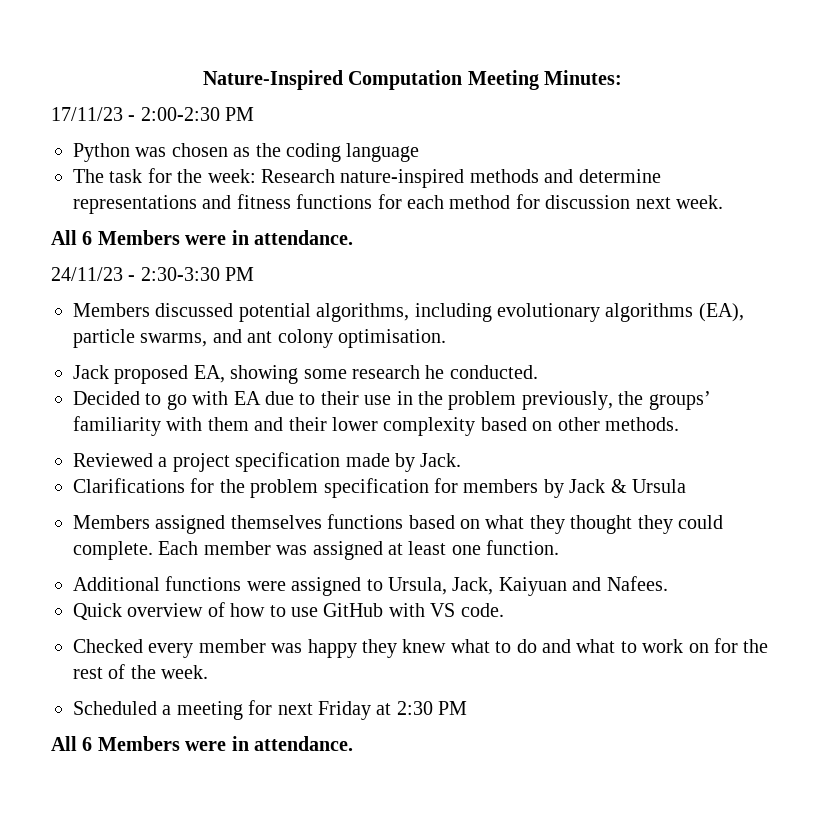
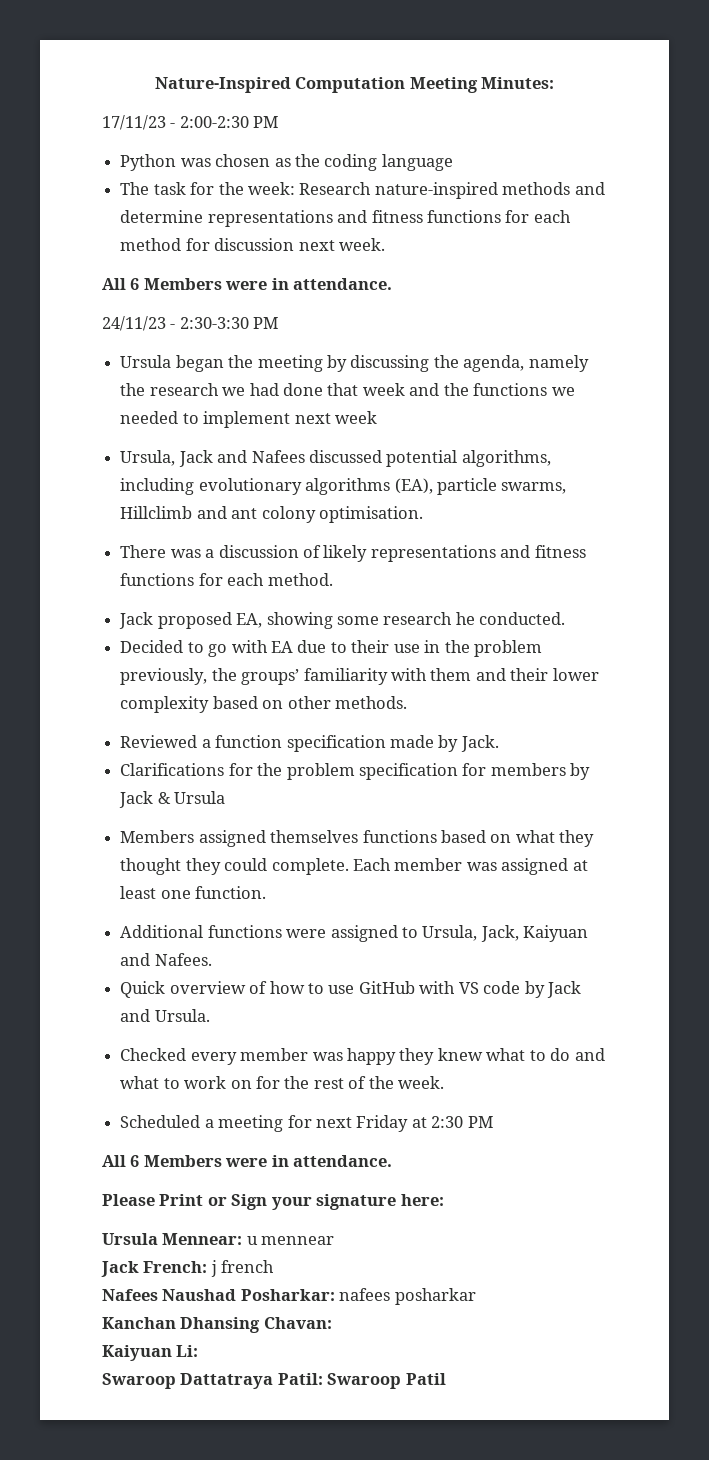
- Members discussed potential algorithms, including evolutionary algorithms (EA), particle swarms, and ant colony optimisation.
+ Ursula began the meeting by discussing the agenda, namely the research we had done that week and the functions we needed to implement next week
+ Ursula, Jack and Nafees discussed potential algorithms, including evolutionary algorithms (EA), particle swarms, Hillclimb and ant colony optimisation.
+ There was a discussion of likely representations and fitness functions for each method.
- Reviewed a project specification made by Jack.
+ Reviewed a function specification made by Jack.
- Quick overview of how to use GitHub with VS code.
+ Quick overview of how to use GitHub with VS code by Jack and Ursula.
+ Please Print or Sign your signature here:
+ Ursula Mennear: u mennear
+ Jack French: j french
+ Nafees Naushad Posharkar: nafees posharkar
+ Kanchan Dhansing Chavan:
+ Kaiyuan Li:
+ Swaroop Dattatraya Patil: Swaroop Patil

